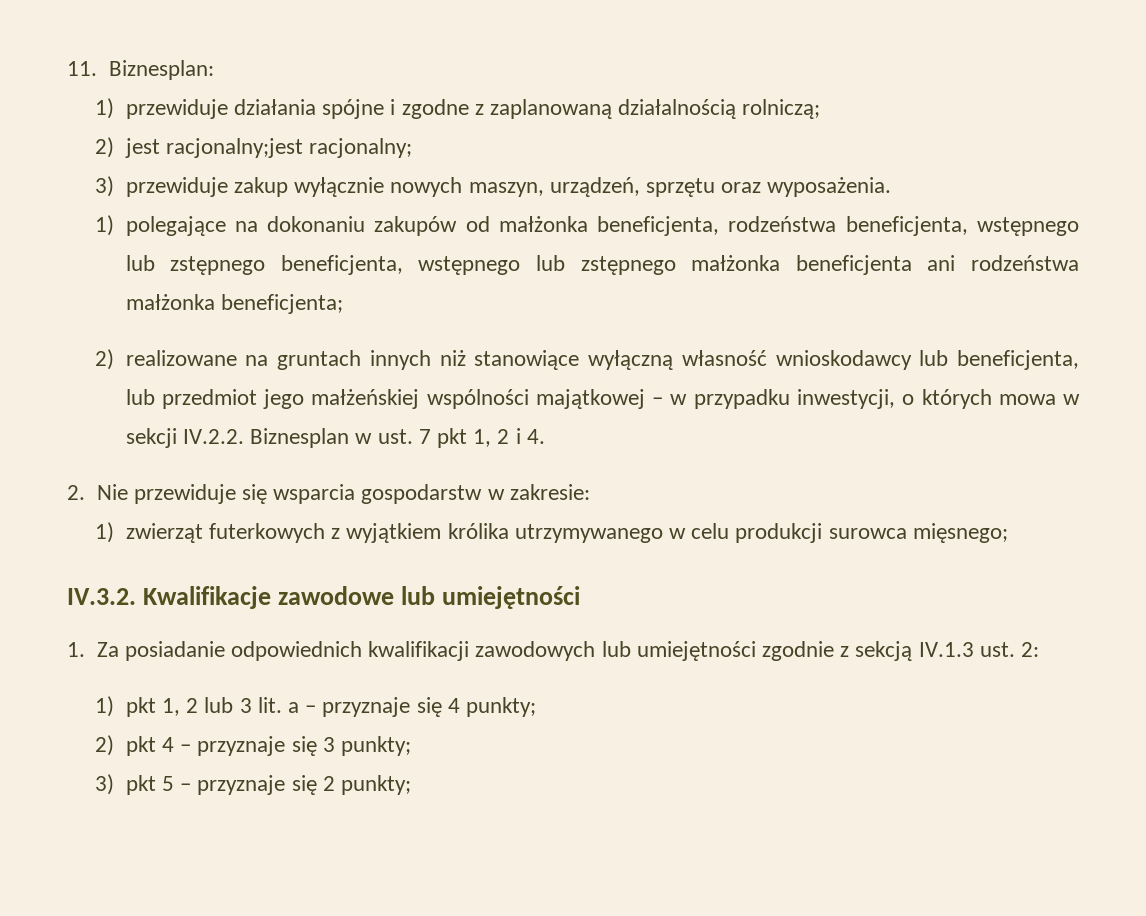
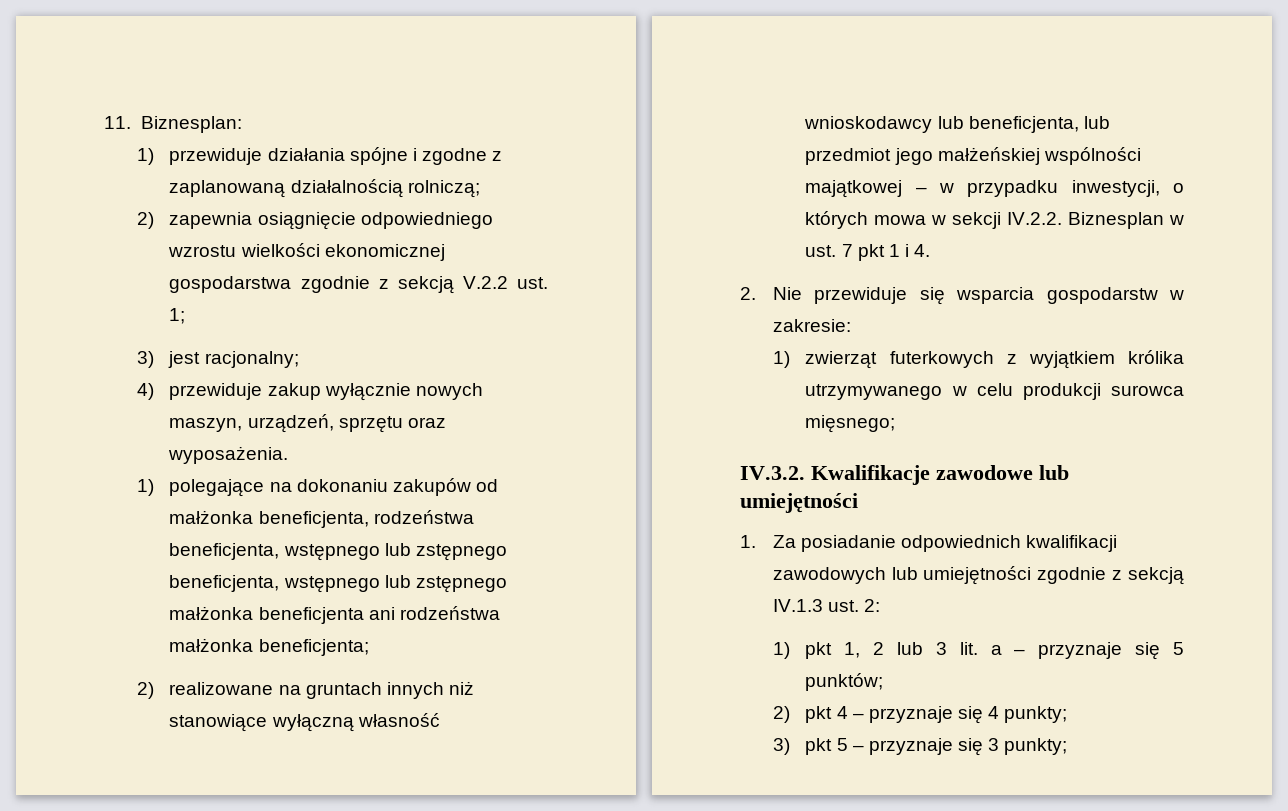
- 2) jest racjonalny;jest racjonalny;
+ 2) zapewnia osiągnięcie odpowiedniego wzrostu wielkości ekonomicznej gospodarstwa zgodnie z sekcją V.2.2 ust. 1;
+ 3) jest racjonalny;
- 3) przewiduje zakup wyłącznie nowych maszyn, urządzeń, sprzętu oraz wyposażenia.
+ 4) przewiduje zakup wyłącznie nowych maszyn, urządzeń, sprzętu oraz wyposażenia.
- 2) realizowane na gruntach innych niż stanowiące wyłączną własność wnioskodawcy lub beneficjenta, lub przedmiot jego małżeńskiej wspólności majątkowej – w przypadku inwestycji, o których mowa w sekcji IV.2.2. Biznesplan w ust. 7 pkt 1, 2 i 4.
+ 2) realizowane na gruntach innych niż stanowiące wyłączną własność wnioskodawcy lub beneficjenta, lub przedmiot jego małżeńskiej wspólności majątkowej – w przypadku inwestycji, o których mowa w sekcji IV.2.2. Biznesplan w ust. 7 pkt 1 i 4.
- 1) pkt 1, 2 lub 3 lit. a – przyznaje się 4 punkty;
+ 1) pkt 1, 2 lub 3 lit. a – przyznaje się 5 punktów;
- 2) pkt 4 – przyznaje się 3 punkty;
+ 2) pkt 4 – przyznaje się 4 punkty;
- 3) pkt 5 – przyznaje się 2 punkty;
+ 3) pkt 5 – przyznaje się 3 punkty;

